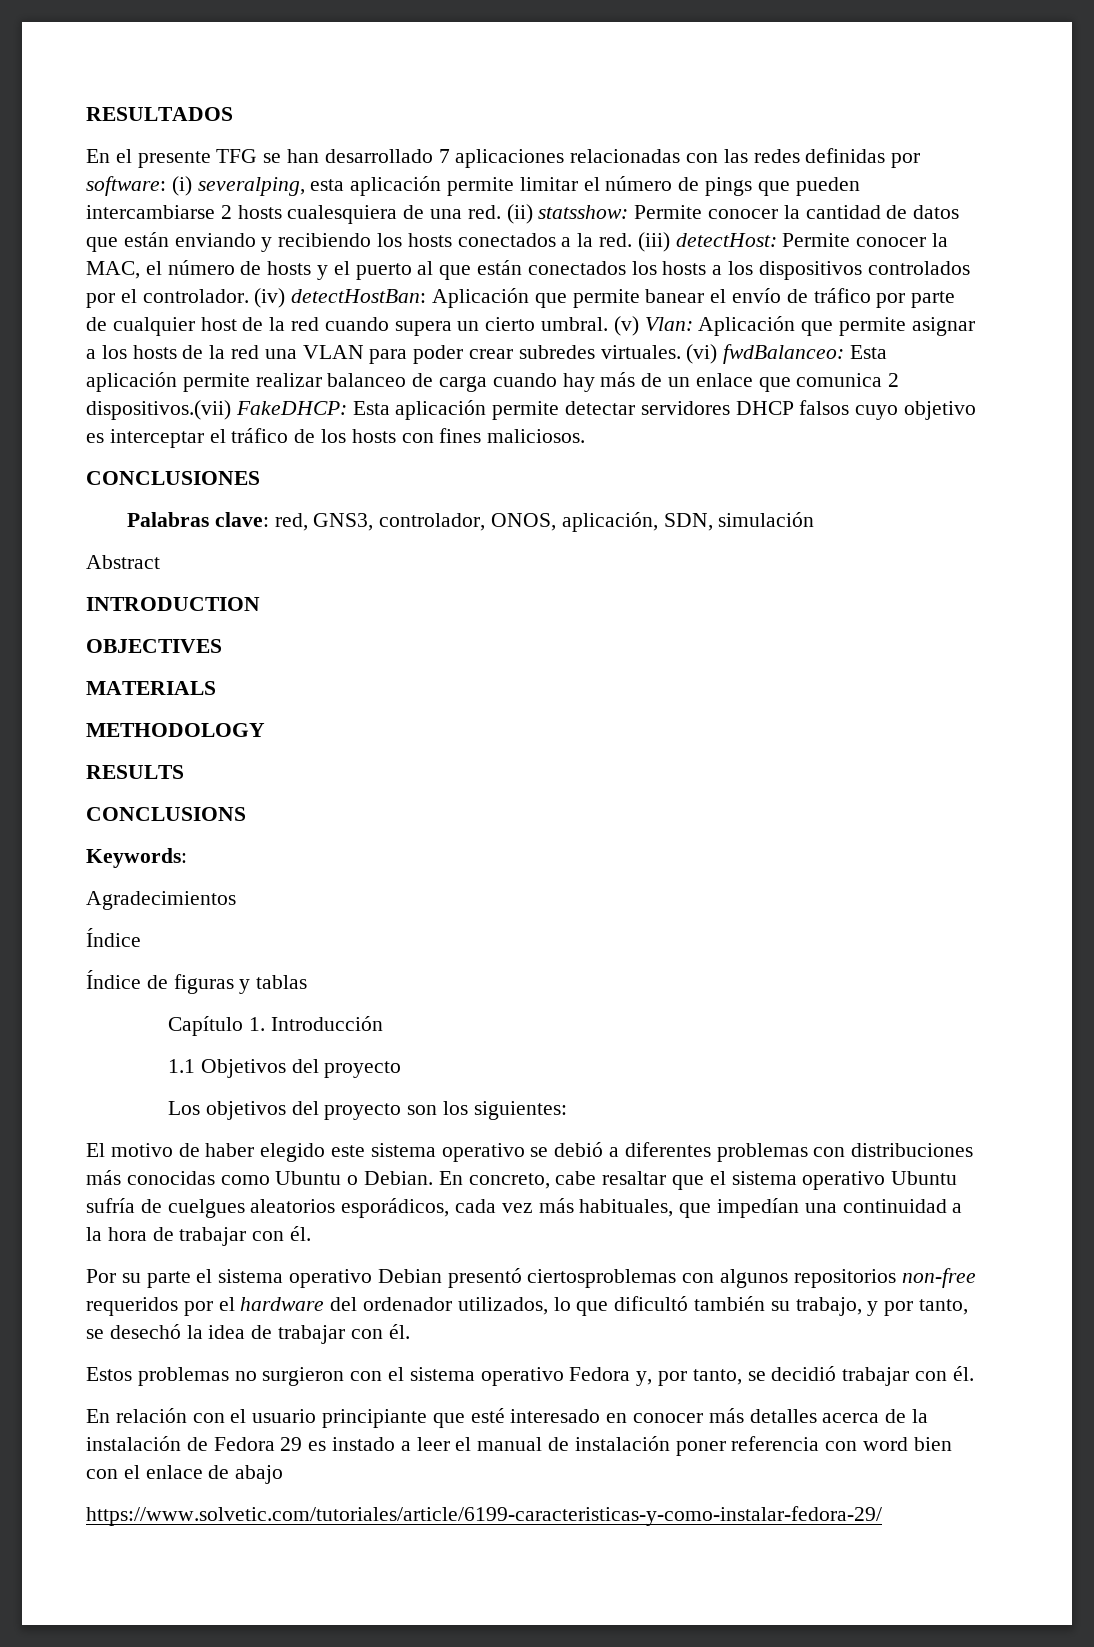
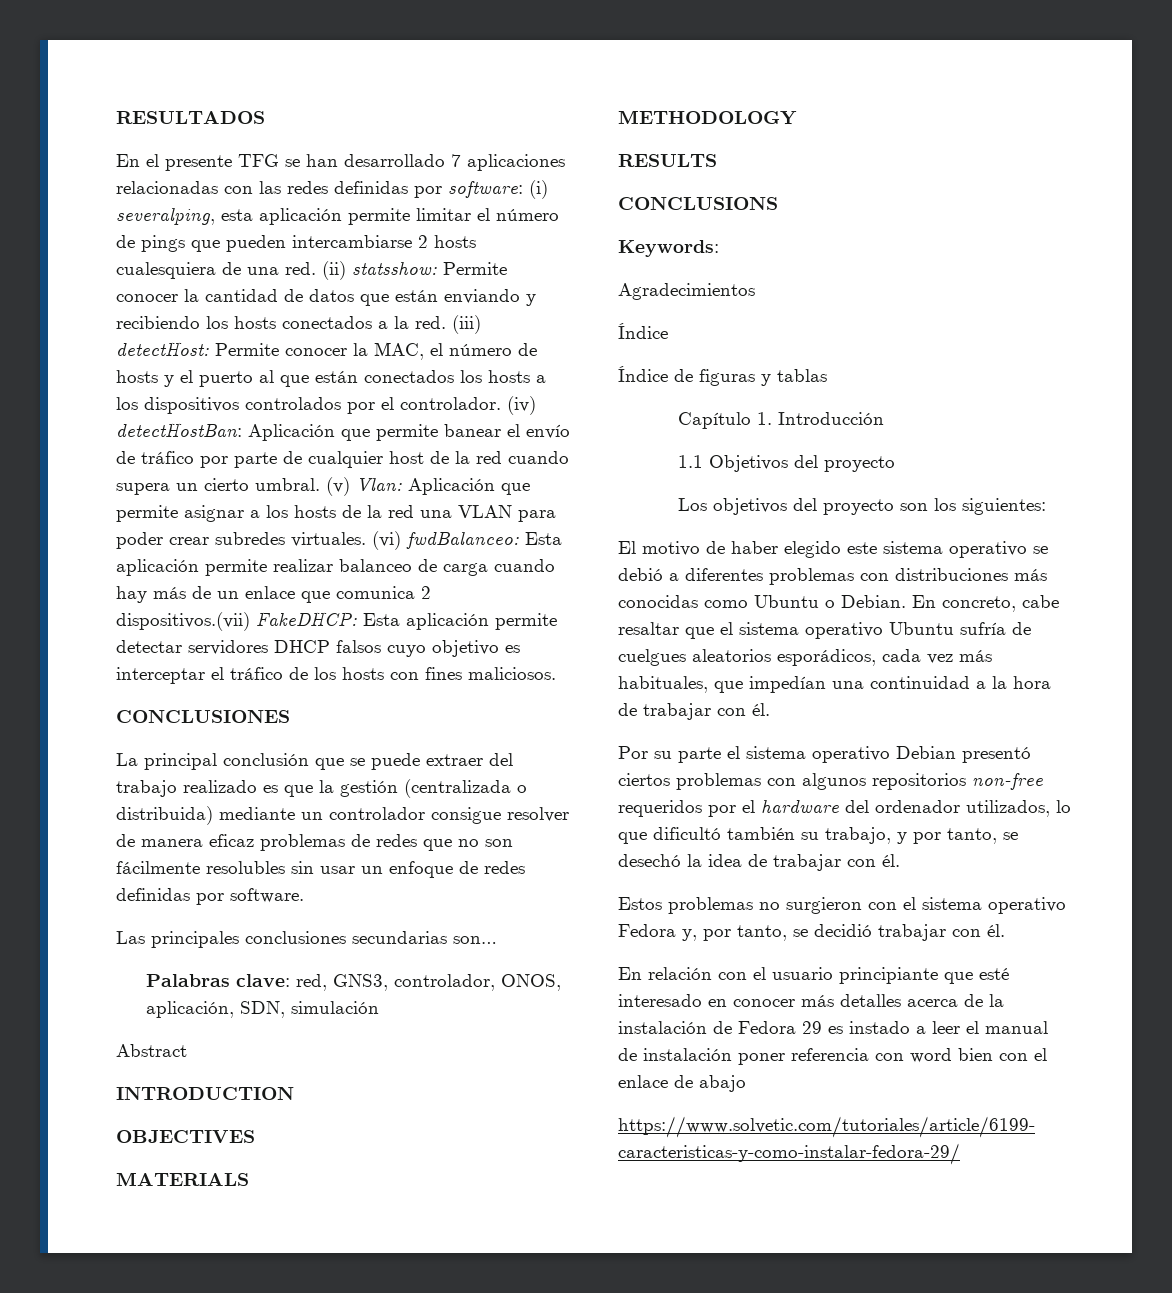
+ La principal conclusión que se puede extraer del trabajo realizado es que la gestión (centralizada o distribuida) mediante un controlador consigue resolver de manera eficaz problemas de redes que no son fácilmente resolubles sin usar un enfoque de redes definidas por software.
+ Las principales conclusiones secundarias son…
- Por su parte el sistema operativo Debian presentó ciertosproblemas con algunos repositorios non-free requeridos por el hardware del ordenador utilizados, lo que dificultó también su trabajo, y por tanto, se desechó la idea de trabajar con él.
+ Por su parte el sistema operativo Debian presentó ciertos problemas con algunos repositorios non-free requeridos por el hardware del ordenador utilizados, lo que dificultó también su trabajo, y por tanto, se desechó la idea de trabajar con él.

